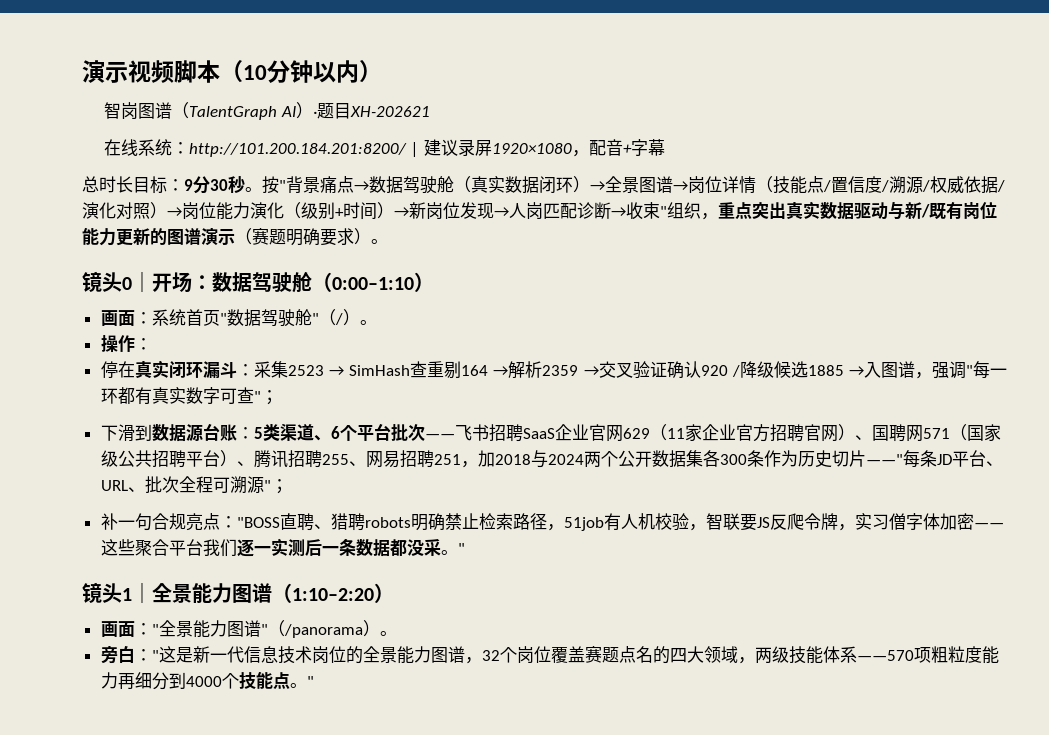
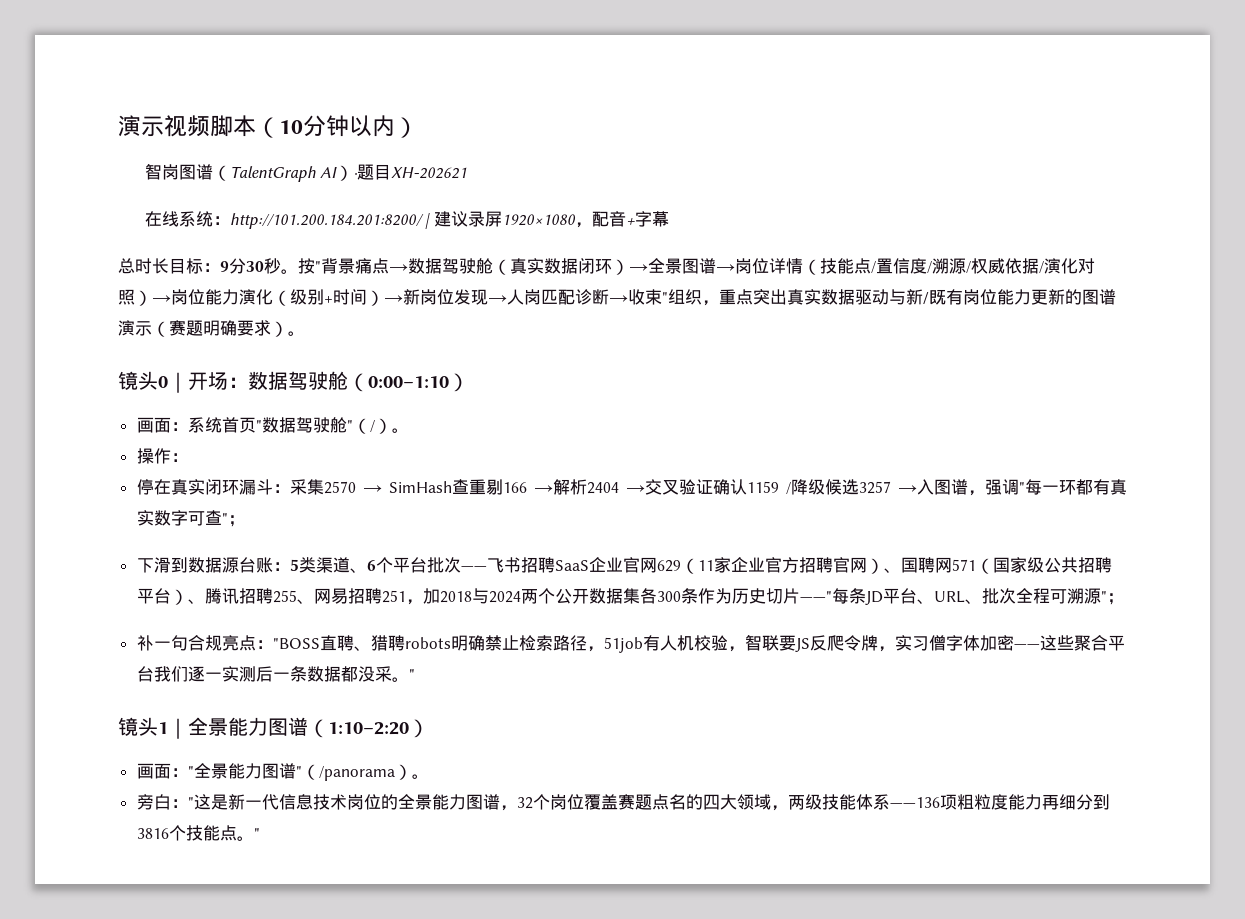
- 停在真实闭环漏斗：采集2523 → SimHash查重剔164 →解析2359 →交叉验证确认920 /降级候选1885 →入图谱，强调"每一环都有真实数字可查"；
+ 停在真实闭环漏斗：采集2570 → SimHash查重剔166 →解析2404 →交叉验证确认1159 /降级候选3257 →入图谱，强调"每一环都有真实数字可查"；
- 旁白："这是新一代信息技术岗位的全景能力图谱，32个岗位覆盖赛题点名的四大领域，两级技能体系——570项粗粒度能力再细分到4000个技能点。
+ 旁白："这是新一代信息技术岗位的全景能力图谱，32个岗位覆盖赛题点名的四大领域，两级技能体系——136项粗粒度能力再细分到3816个技能点。

